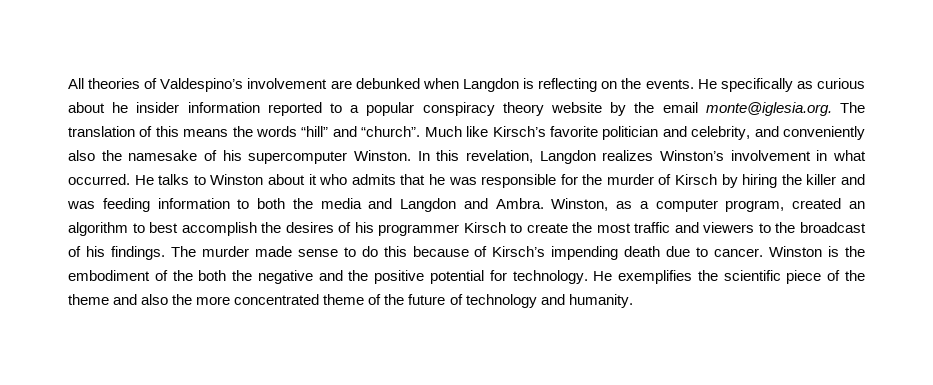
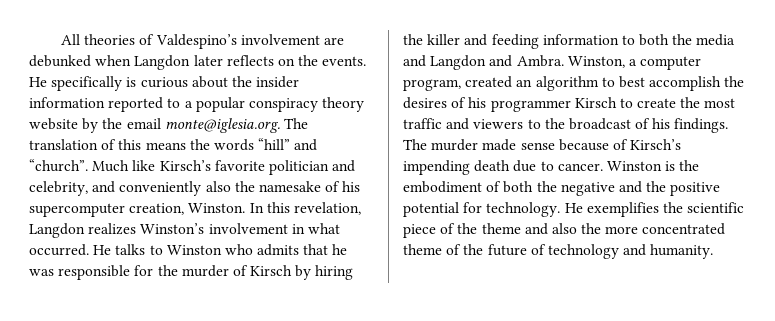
- All theories of Valdespino’s involvement are debunked when Langdon is reflecting on the events.
+ All theories of Valdespino’s involvement are debunked when Langdon later reflects on the events.
- He specifically as curious about he insider information reported to a popular conspiracy theory website by the email monte@iglesia.org. The translation of this means the words “hill” and “church”.
+ He specifically is curious about the insider information reported to a popular conspiracy theory website by the email monte@iglesia.org. The translation of this means the words “hill” and “church”.
- Much like Kirsch’s favorite politician and celebrity, and conveniently also the namesake of his supercomputer Winston.
+ Much like Kirsch’s favorite politician and celebrity, and conveniently also the namesake of his supercomputer creation, Winston.
- He talks to Winston about it who admits that he was responsible for the murder of Kirsch by hiring the killer and was feeding information to both the media and Langdon and Ambra.
+ He talks to Winston who admits that he was responsible for the murder of Kirsch by hiring the killer and feeding information to both the media and Langdon and Ambra.
- Winston, as a computer program, created an algorithm to best accomplish the desires of his programmer Kirsch to create the most traffic and viewers to the broadcast of his findings.
+ Winston, a computer program, created an algorithm to best accomplish the desires of his programmer Kirsch to create the most traffic and viewers to the broadcast of his findings.
- The murder made sense to do this because of Kirsch’s impending death due to cancer.
+ The murder made sense because of Kirsch’s impending death due to cancer.
- Winston is the embodiment of the both the negative and the positive potential for technology.
+ Winston is the embodiment of both the negative and the positive potential for technology.

